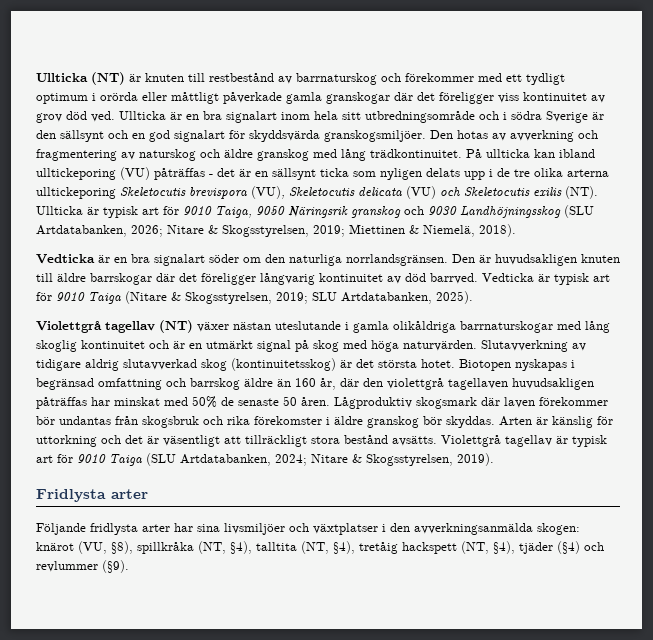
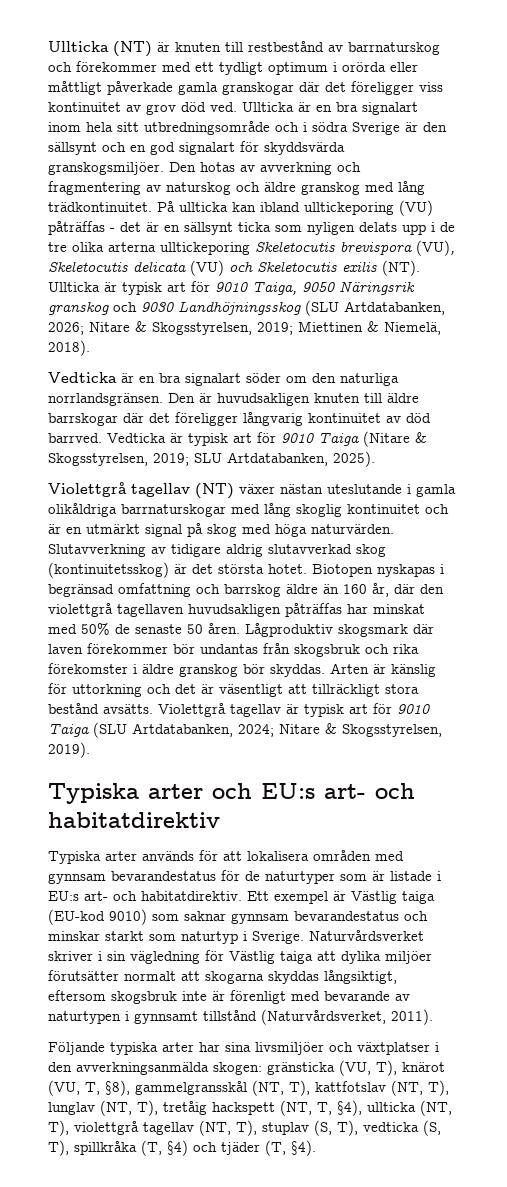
- Fridlysta arter
+ Typiska arter och EU:s art- och habitatdirektiv
+ Typiska arter används för att lokalisera områden med gynnsam bevarandestatus för de naturtyper som är listade i EU:s art- och habitatdirektiv. Ett exempel är Västlig taiga (EU-kod 9010) som saknar gynnsam bevarandestatus och minskar starkt som naturtyp i Sverige. Naturvårdsverket skriver i sin vägledning för Västlig taiga att dylika miljöer förutsätter normalt att skogarna skyddas långsiktigt, eftersom skogsbruk inte är förenligt med bevarande av naturtypen i gynnsamt tillstånd (Naturvårdsverket, 2011).
- Följande fridlysta arter har sina livsmiljöer och växtplatser i den avverkningsanmälda skogen: knärot (VU, §8), spillkråka (NT, §4), talltita (NT, §4), tretåig hackspett (NT, §4), tjäder (§4) och revlummer (§9).
+ Följande typiska arter har sina livsmiljöer och växtplatser i den avverkningsanmälda skogen: gränsticka (VU, T), knärot (VU, T, §8), gammelgransskål (NT, T), kattfotslav (NT, T), lunglav (NT, T), tretåig hackspett (NT, T, §4), ullticka (NT, T), violettgrå tagellav (NT, T), stuplav (S, T), vedticka (S, T), spillkråka (T, §4) och tjäder (T, §4).

